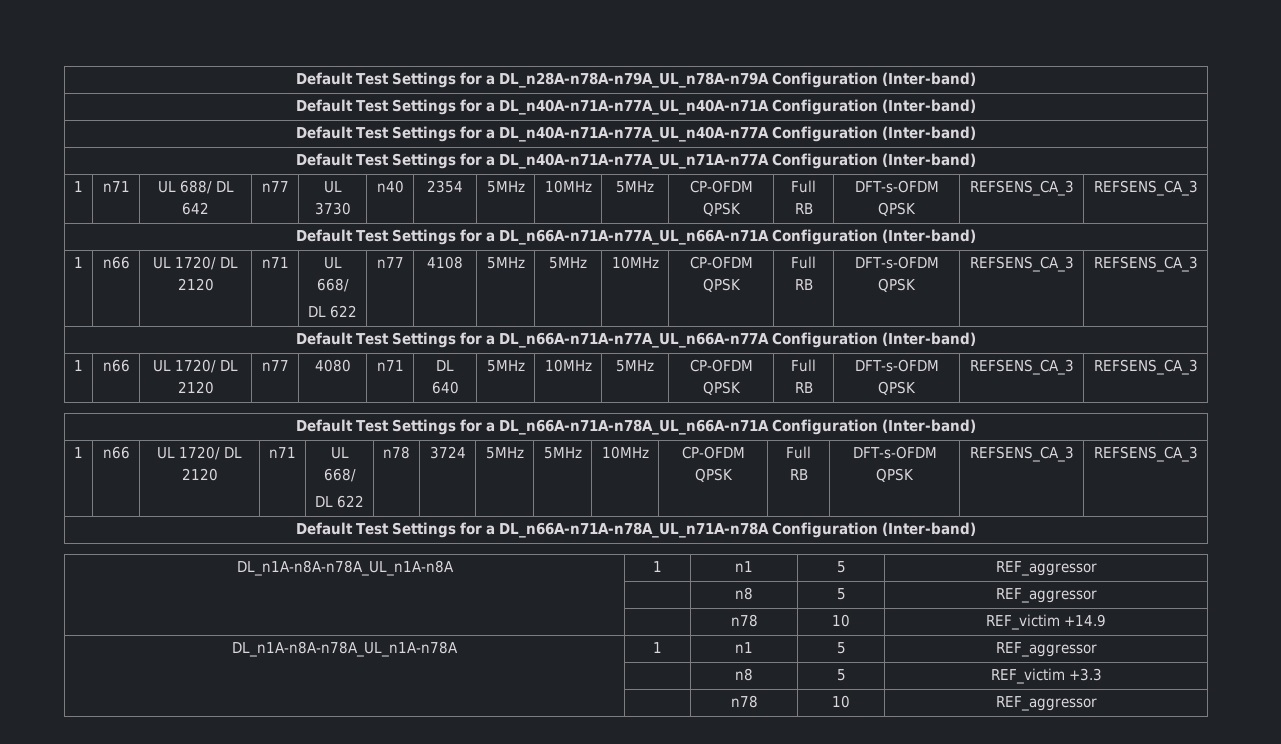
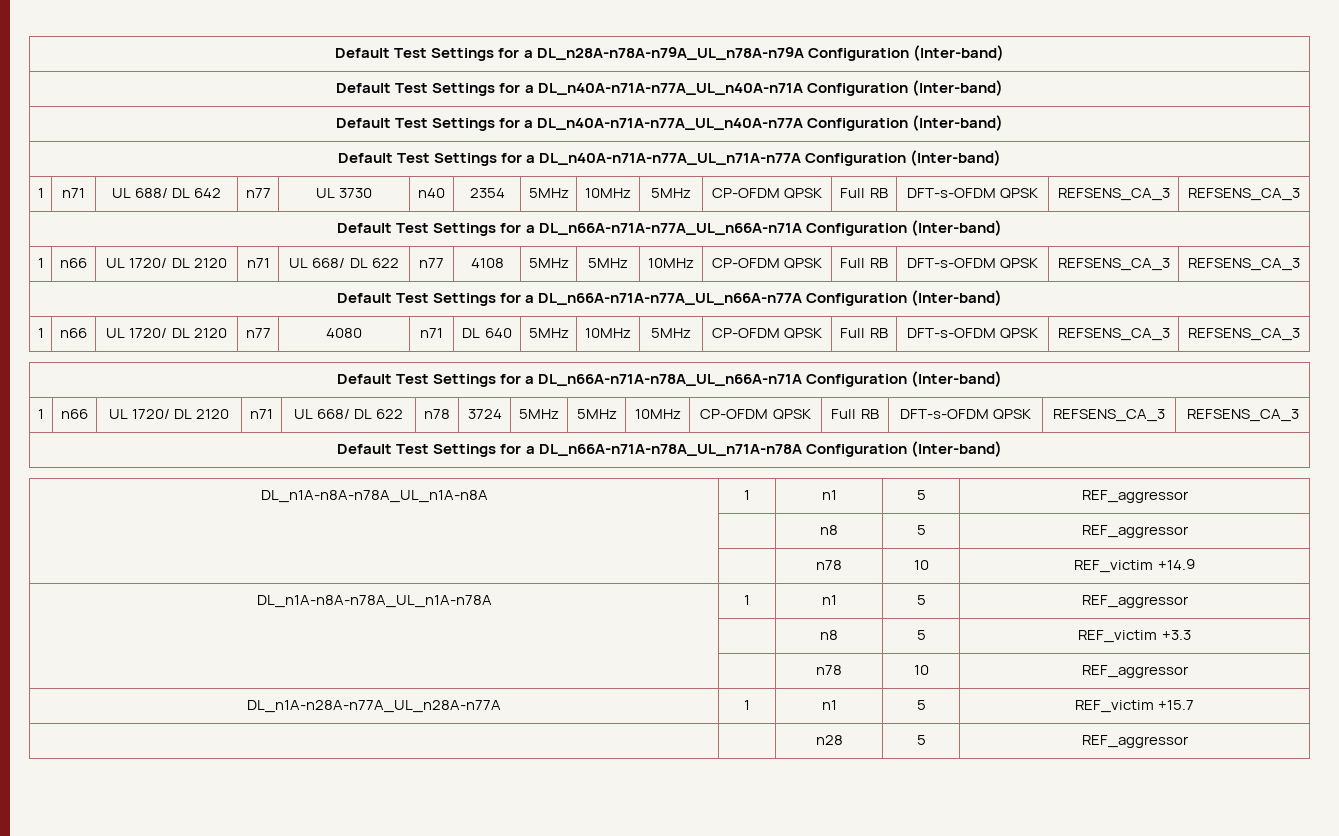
  Default Test Settings for a DL_n66A-n71A-n77A_UL_n66A-n71A Configuration (Inter-band)
- 1 | n66 | UL 1720/ DL 2120 | n71 | UL 668/
- DL 622 | n77 | 4108 | 5MHz | 5MHz | 10MHz | CP-OFDM QPSK | Full RB | DFT-s-OFDM QPSK | REFSENS_CA_3 | REFSENS_CA_3
+ 1 | n66 | UL 1720/ DL 2120 | n71 | UL 668/ DL 622 | n77 | 4108 | 5MHz | 5MHz | 10MHz | CP-OFDM QPSK | Full RB | DFT-s-OFDM QPSK | REFSENS_CA_3 | REFSENS_CA_3
  Default Test Settings for a DL_n66A-n71A-n78A_UL_n66A-n71A Configuration (Inter-band)
- 1 | n66 | UL 1720/ DL 2120 | n71 | UL 668/
- DL 622 | n78 | 3724 | 5MHz | 5MHz | 10MHz | CP-OFDM QPSK | Full RB | DFT-s-OFDM QPSK | REFSENS_CA_3 | REFSENS_CA_3
+ 1 | n66 | UL 1720/ DL 2120 | n71 | UL 668/ DL 622 | n78 | 3724 | 5MHz | 5MHz | 10MHz | CP-OFDM QPSK | Full RB | DFT-s-OFDM QPSK | REFSENS_CA_3 | REFSENS_CA_3
+ DL_n1A-n28A-n77A_UL_n28A-n77A | 1 | n1 | 5 | REF_victim +15.7
+ | | n28 | 5 | REF_aggressor

